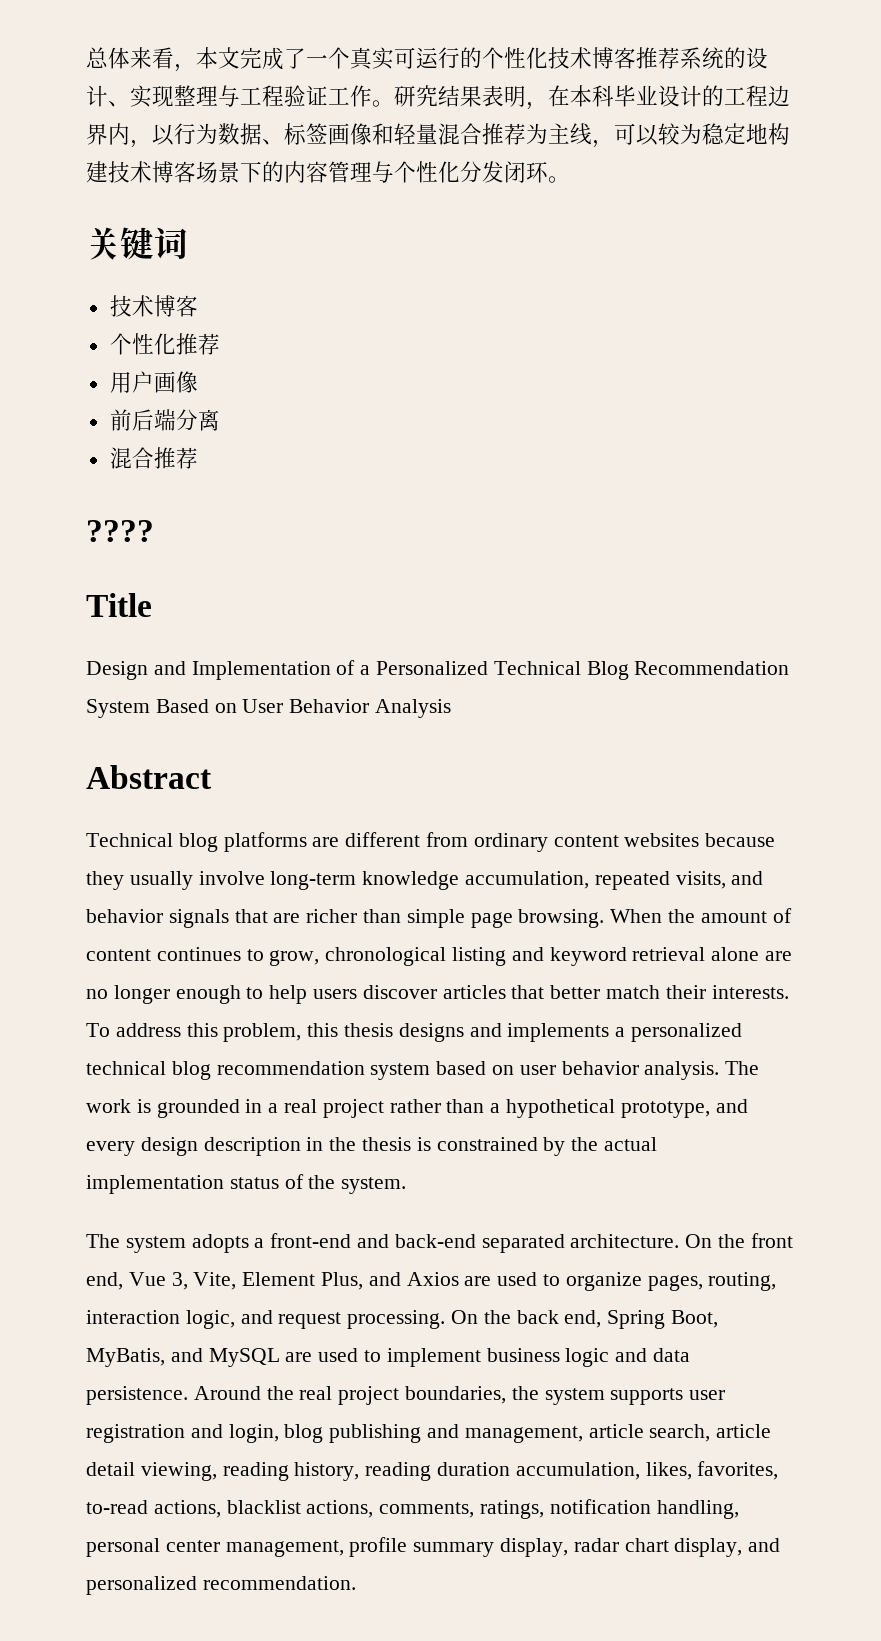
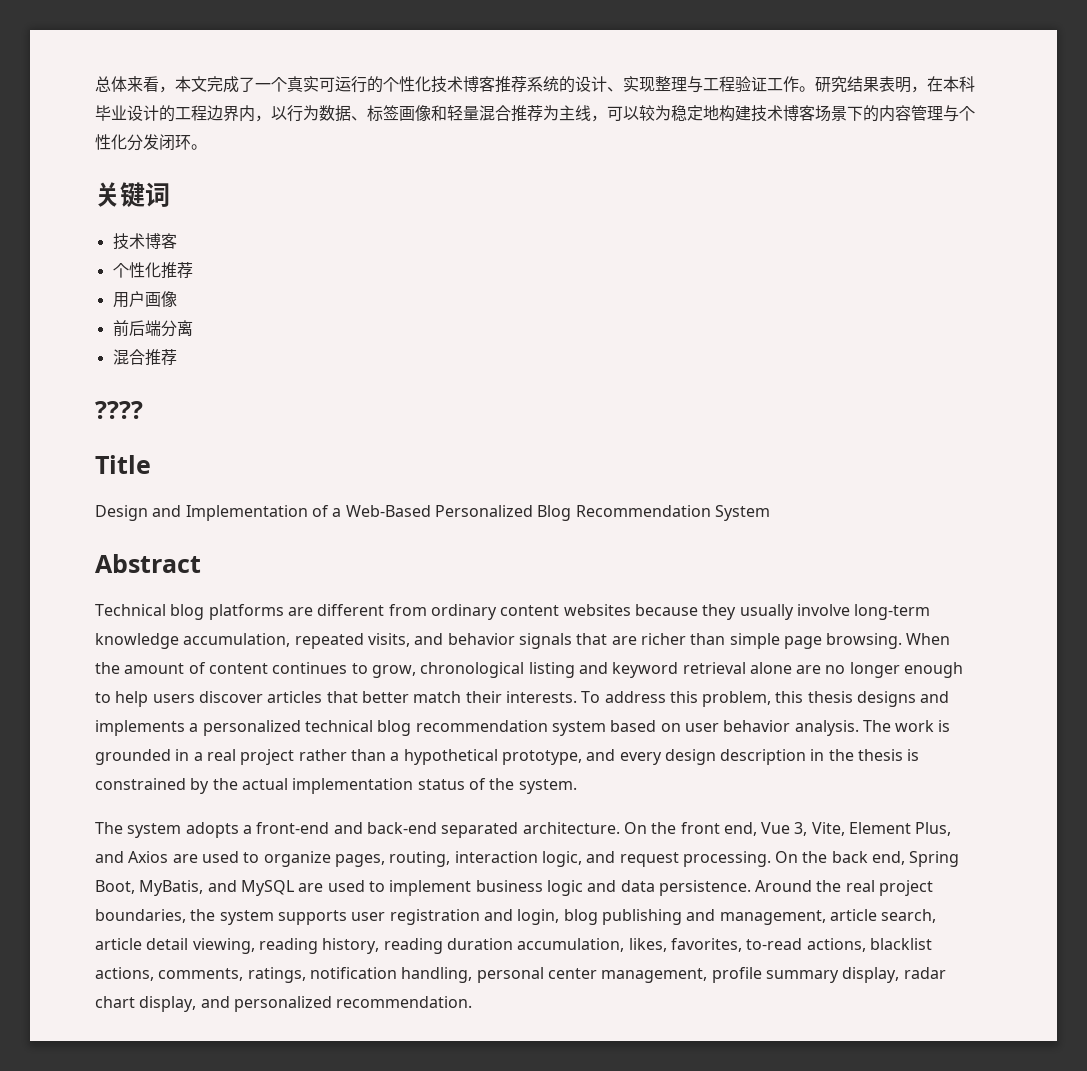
- Design and Implementation of a Personalized Technical Blog Recommendation System Based on User Behavior Analysis
+ Design and Implementation of a Web-Based Personalized Blog Recommendation System

